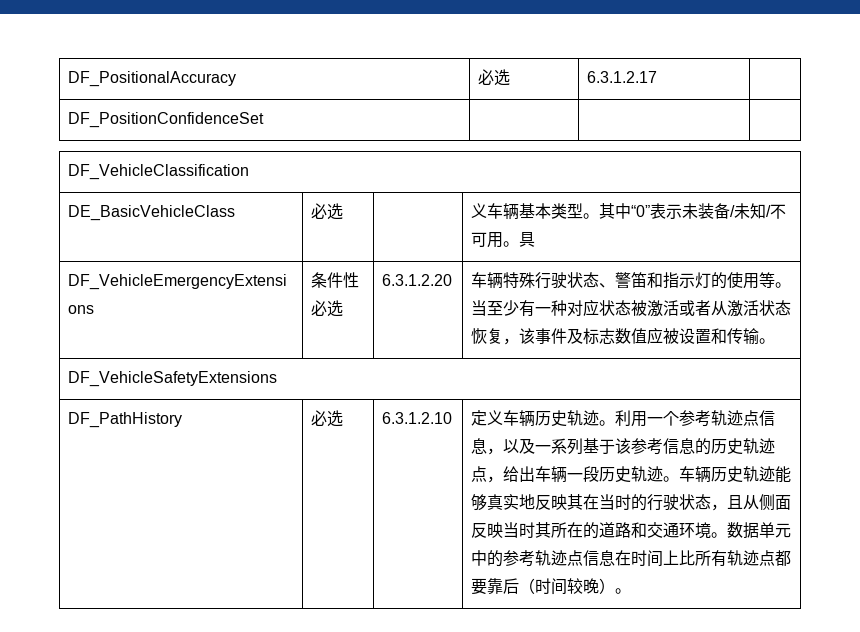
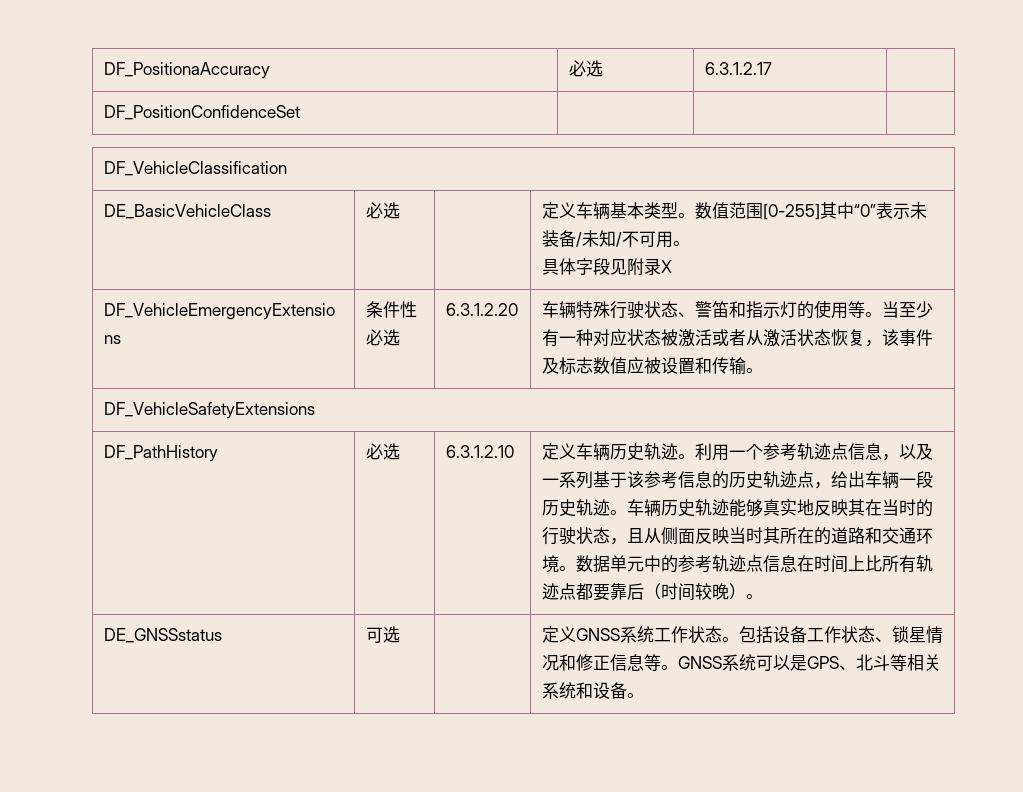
- DF_PositionalAccuracy | 必选 | 6.3.1.2.17 |
+ DF_PositionaAccuracy | 必选 | 6.3.1.2.17 |
- DE_BasicVehicleClass | 必选 | | 义车辆基本类型。其中“0”表示未装备/未知/不可用。具
+ DE_BasicVehicleClass | 必选 | | 定义车辆基本类型。数值范围[0-255]其中“0”表示未装备/未知/不可用。
+ 具体字段见附录X
+ DE_GNSSstatus | 可选 | | 定义GNSS系统工作状态。包括设备工作状态、锁星情况和修正信息等。GNSS系统可以是GPS、北斗等相关系统和设备。

